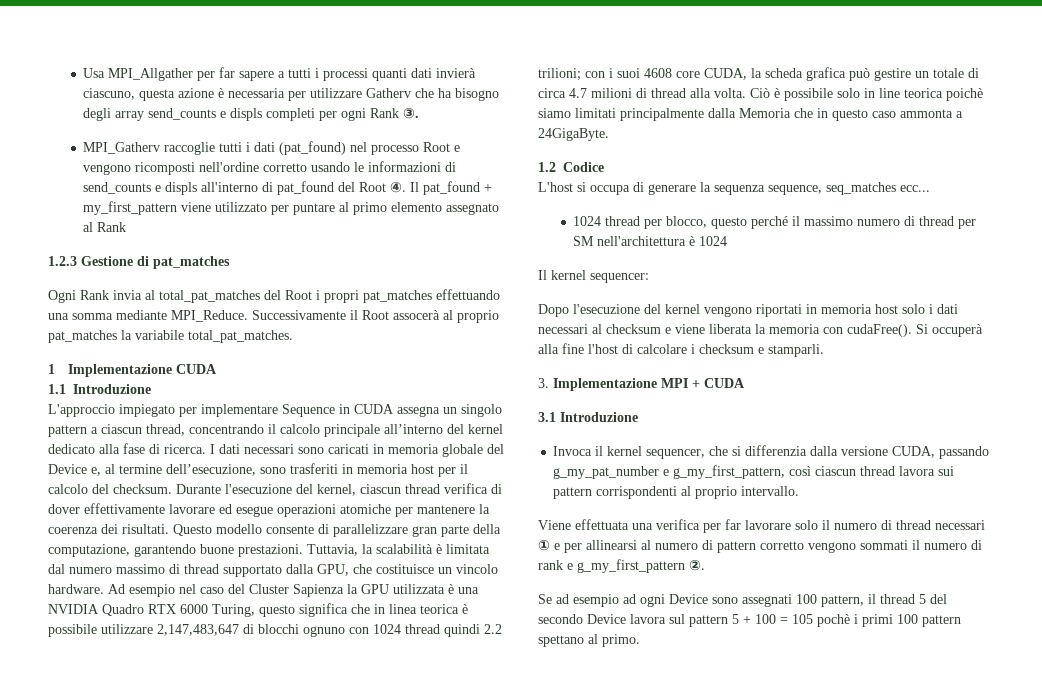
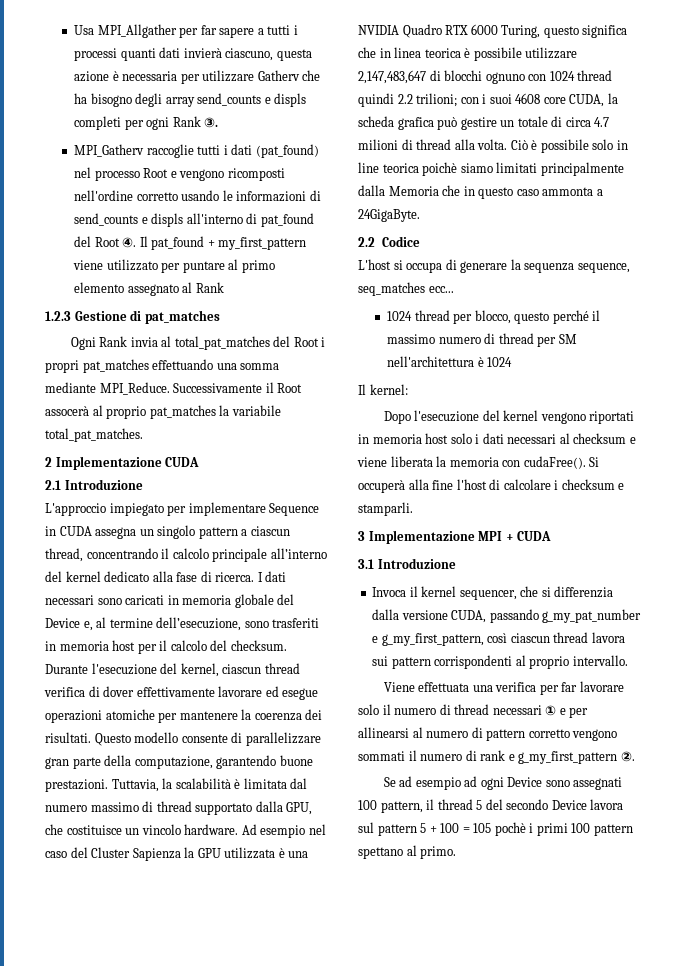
- 1 Implementazione CUDA
+ 2 Implementazione CUDA
- 1.1 Introduzione
+ 2.1 Introduzione
- 1.2 Codice
+ 2.2 Codice
- Il kernel sequencer:
+ Il kernel:
- 3. Implementazione MPI + CUDA
+ 3 Implementazione MPI + CUDA

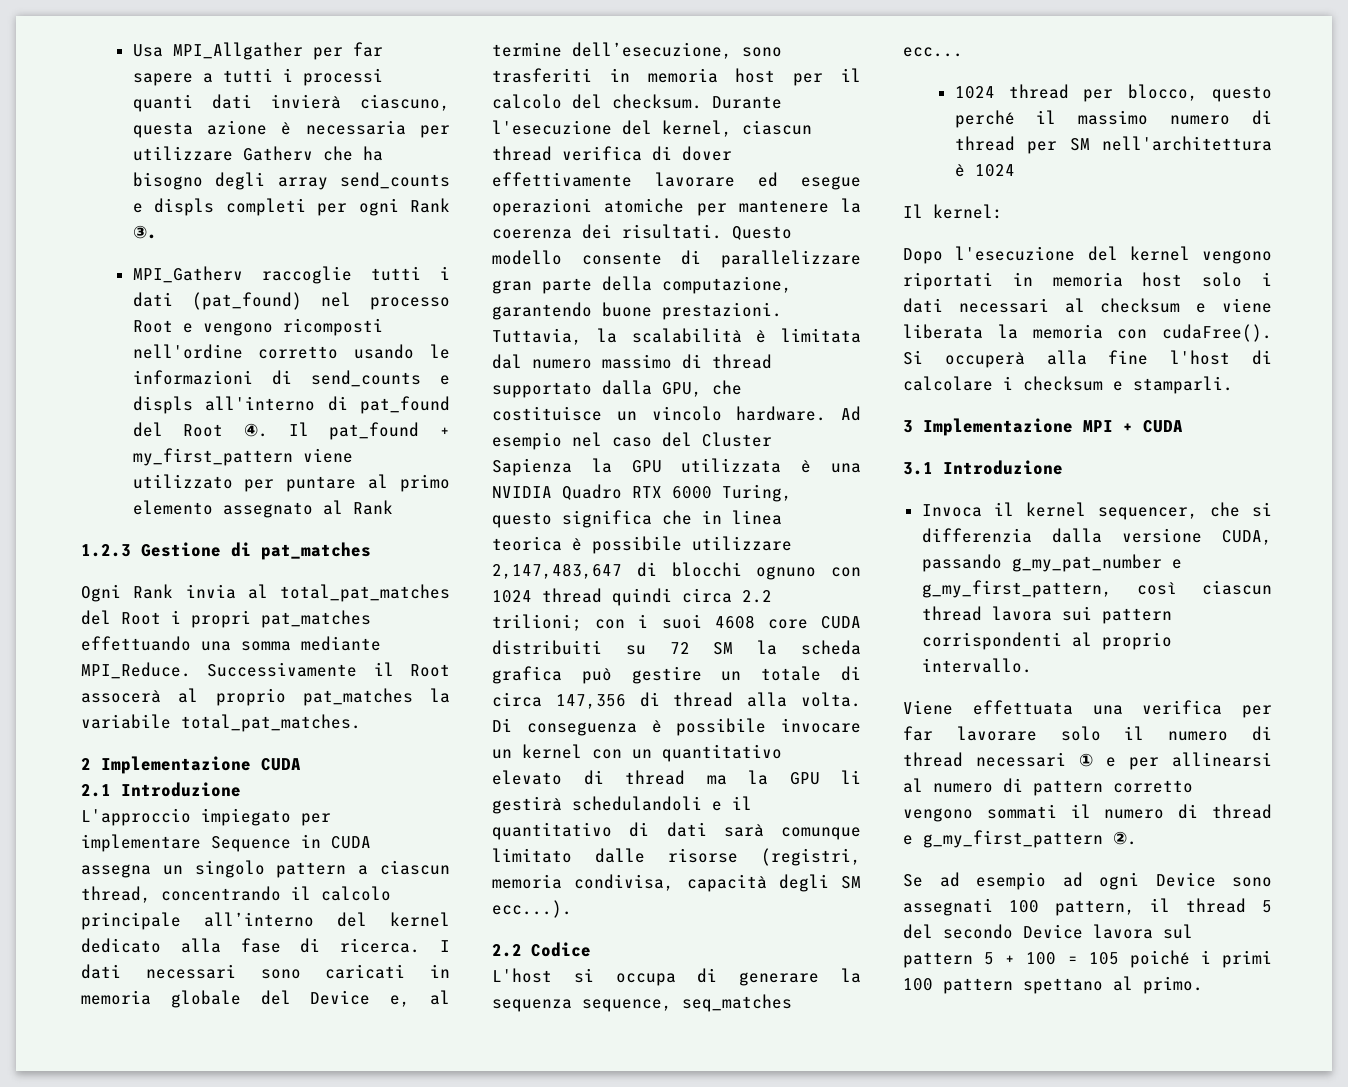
- Ad esempio nel caso del Cluster Sapienza la GPU utilizzata è una NVIDIA Quadro RTX 6000 Turing, questo significa che in linea teorica è possibile utilizzare 2,147,483,647 di blocchi ognuno con 1024 thread quindi 2.2 trilioni; con i suoi 4608 core CUDA, la scheda grafica può gestire un totale di circa 4.7 milioni di thread alla volta.
+ Ad esempio nel caso del Cluster Sapienza la GPU utilizzata è una NVIDIA Quadro RTX 6000 Turing, questo significa che in linea teorica è possibile utilizzare 2,147,483,647 di blocchi ognuno con 1024 thread quindi circa 2.2 trilioni; con i suoi 4608 core CUDA distribuiti su 72 SM la scheda grafica può gestire un totale di circa 147,356 di thread alla volta.
- Ciò è possibile solo in line teorica poichè siamo limitati principalmente dalla Memoria che in questo caso ammonta a 24GigaByte.
+ Di conseguenza è possibile invocare un kernel con un quantitativo elevato di thread ma la GPU li gestirà schedulandoli e il quantitativo di dati sarà comunque limitato dalle risorse (registri, memoria condivisa, capacità degli SM ecc...).
- Viene effettuata una verifica per far lavorare solo il numero di thread necessari ① e per allinearsi al numero di pattern corretto vengono sommati il numero di rank e g_my_first_pattern ②.
+ Viene effettuata una verifica per far lavorare solo il numero di thread necessari ① e per allinearsi al numero di pattern corretto vengono sommati il numero di thread e g_my_first_pattern ②.
- Se ad esempio ad ogni Device sono assegnati 100 pattern, il thread 5 del secondo Device lavora sul pattern 5 + 100 = 105 pochè i primi 100 pattern spettano al primo.
+ Se ad esempio ad ogni Device sono assegnati 100 pattern, il thread 5 del secondo Device lavora sul pattern 5 + 100 = 105 poiché i primi 100 pattern spettano al primo.

